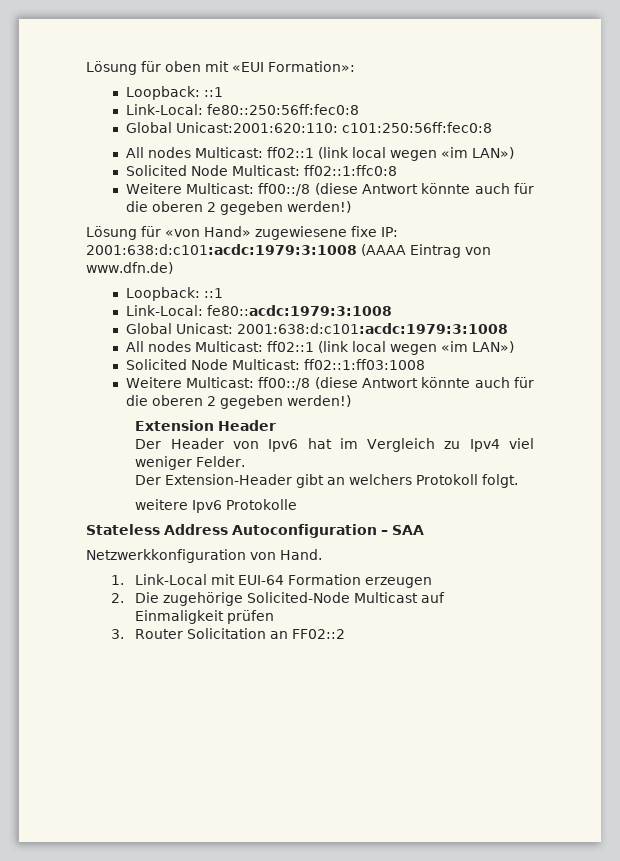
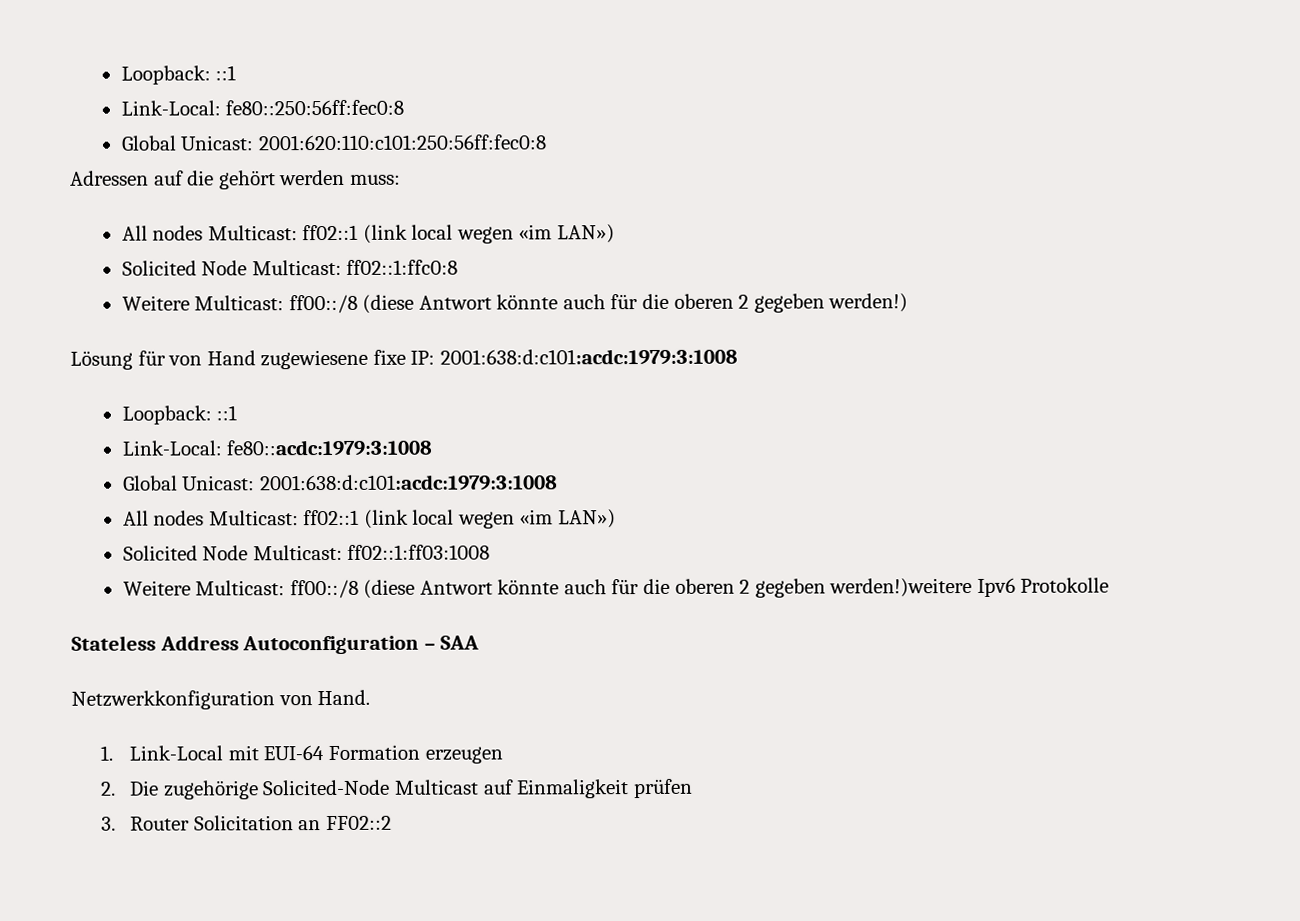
- Lösung für oben mit «EUI Formation»:
- Global Unicast:2001:620:110: c101:250:56ff:fec0:8
+ Global Unicast: 2001:620:110:c101:250:56ff:fec0:8
+ Adressen auf die gehört werden muss:
- Lösung für «von Hand» zugewiesene fixe IP: 2001:638:d:c101:acdc:1979:3:1008 (AAAA Eintrag von www.dfn.de)
+ Lösung für von Hand zugewiesene fixe IP: 2001:638:d:c101:acdc:1979:3:1008
  Solicited Node Multicast: ff02::1:ff03:1008
- Weitere Multicast: ff00::/8 (diese Antwort könnte auch für die oberen 2 gegeben werden!)
- Extension Header
- Der Header von Ipv6 hat im Vergleich zu Ipv4 viel weniger Felder.
- Der Extension-Header gibt an welchers Protokoll folgt.
- weitere Ipv6 Protokolle
+ Weitere Multicast: ff00::/8 (diese Antwort könnte auch für die oberen 2 gegeben werden!)weitere Ipv6 Protokolle

